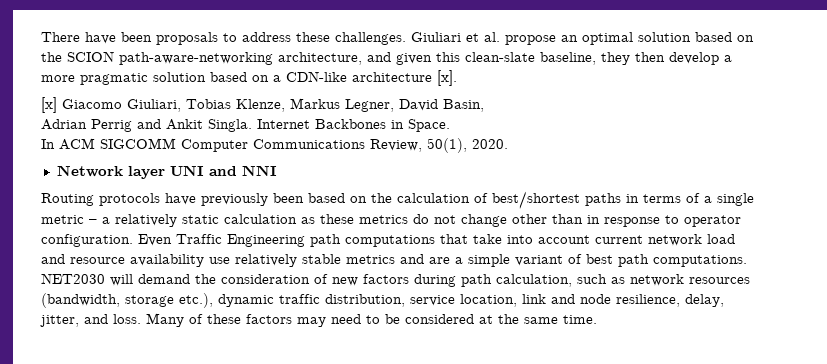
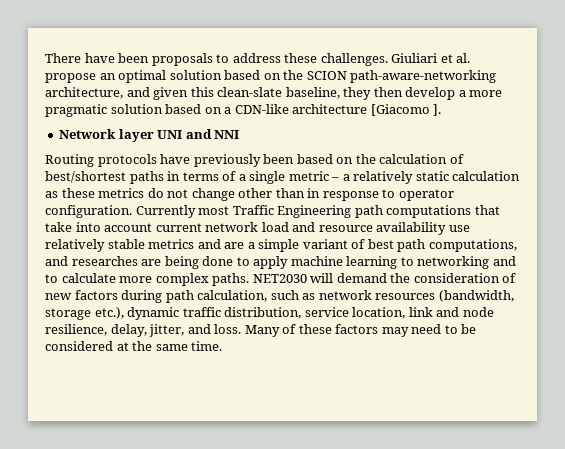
- Giuliari et al. propose an optimal solution based on the SCION path-aware-networking architecture, and given this clean-slate baseline, they then develop a more pragmatic solution based on a CDN-like architecture [x].
- [x] Giacomo Giuliari, Tobias Klenze, Markus Legner, David Basin,
- Adrian Perrig and Ankit Singla. Internet Backbones in Space.
- In ACM SIGCOMM Computer Communications Review, 50(1), 2020.
+ Giuliari et al. propose an optimal solution based on the SCION path-aware-networking architecture, and given this clean-slate baseline, they then develop a more pragmatic solution based on a CDN-like architecture [Giacomo ].
- Even Traffic Engineering path computations that take into account current network load and resource availability use relatively stable metrics and are a simple variant of best path computations.
+ Currently most Traffic Engineering path computations that take into account current network load and resource availability use relatively stable metrics and are a simple variant of best path computations, and researches are being done to apply machine learning to networking and to calculate more complex paths.

